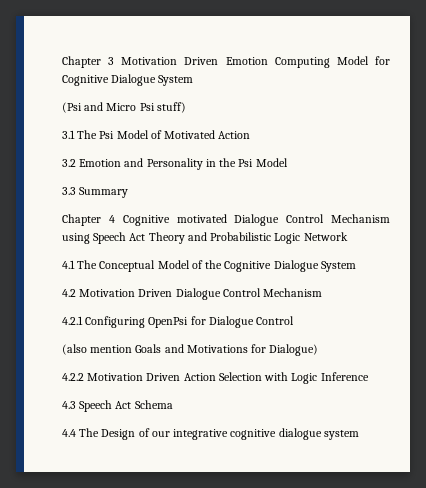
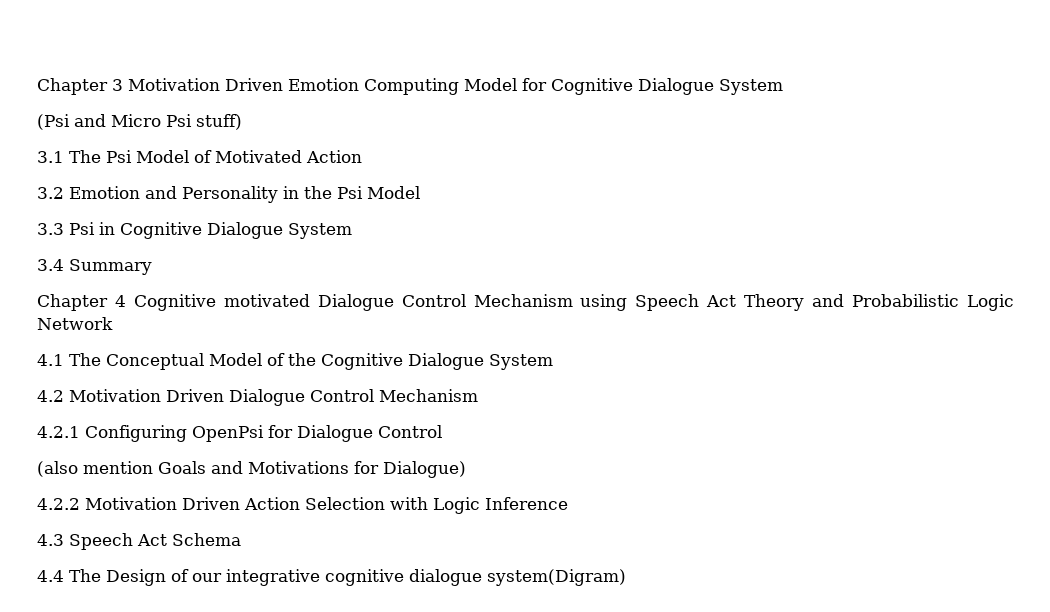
- 3.3 Summary
+ 3.3 Psi in Cognitive Dialogue System
+ 3.4 Summary
- 4.4 The Design of our integrative cognitive dialogue system
+ 4.4 The Design of our integrative cognitive dialogue system(Digram)

